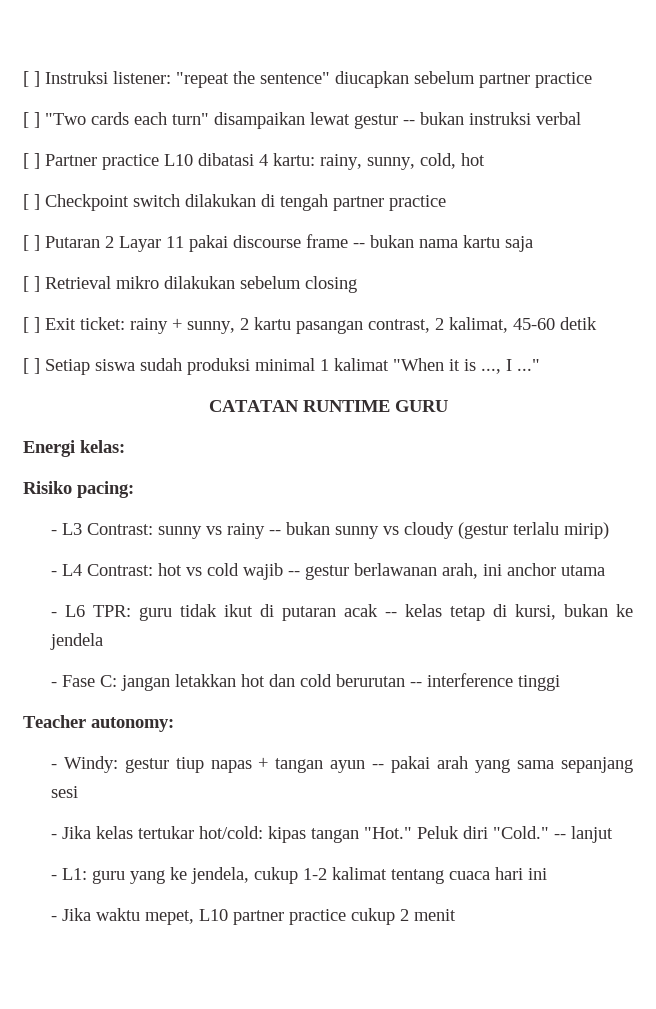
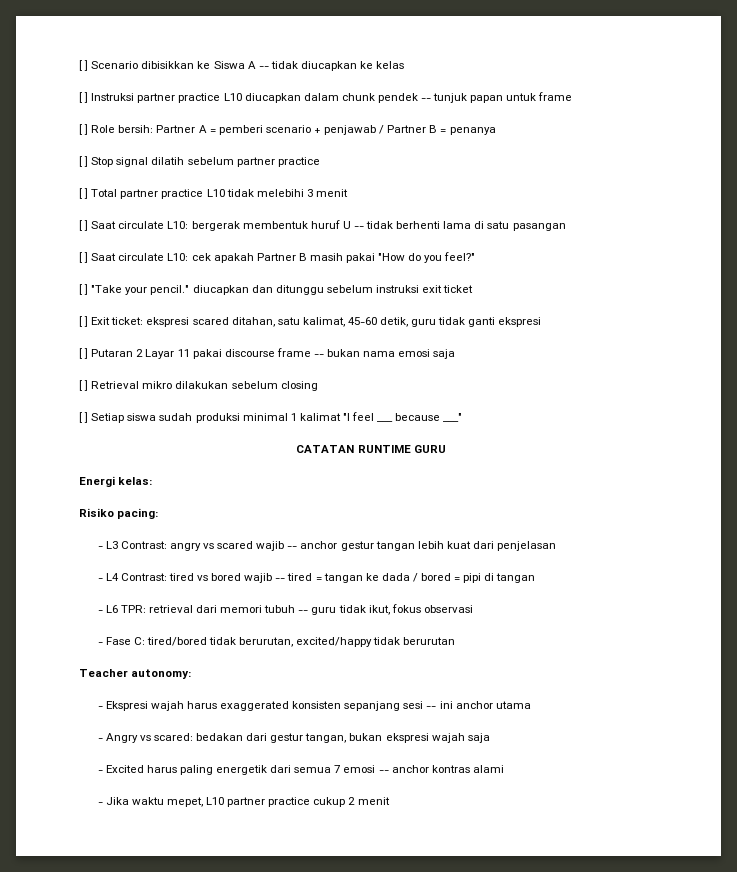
- [ ] Instruksi listener: "repeat the sentence" diucapkan sebelum partner practice
+ [ ] Scenario dibisikkan ke Siswa A -- tidak diucapkan ke kelas
+ [ ] Instruksi partner practice L10 diucapkan dalam chunk pendek -- tunjuk papan untuk frame
+ [ ] Role bersih: Partner A = pemberi scenario + penjawab / Partner B = penanya
+ [ ] Stop signal dilatih sebelum partner practice
- [ ] "Two cards each turn" disampaikan lewat gestur -- bukan instruksi verbal
- [ ] Partner practice L10 dibatasi 4 kartu: rainy, sunny, cold, hot
- [ ] Checkpoint switch dilakukan di tengah partner practice
+ [ ] Total partner practice L10 tidak melebihi 3 menit
+ [ ] Saat circulate L10: bergerak membentuk huruf U -- tidak berhenti lama di satu pasangan
+ [ ] Saat circulate L10: cek apakah Partner B masih pakai "How do you feel?"
+ [ ] "Take your pencil." diucapkan dan ditunggu sebelum instruksi exit ticket
+ [ ] Exit ticket: ekspresi scared ditahan, satu kalimat, 45-60 detik, guru tidak ganti ekspresi
- [ ] Putaran 2 Layar 11 pakai discourse frame -- bukan nama kartu saja
+ [ ] Putaran 2 Layar 11 pakai discourse frame -- bukan nama emosi saja
- [ ] Exit ticket: rainy + sunny, 2 kartu pasangan contrast, 2 kalimat, 45-60 detik
- [ ] Setiap siswa sudah produksi minimal 1 kalimat "When it is ..., I ..."
+ [ ] Setiap siswa sudah produksi minimal 1 kalimat "I feel ___ because ___"
- - L3 Contrast: sunny vs rainy -- bukan sunny vs cloudy (gestur terlalu mirip)
- - L4 Contrast: hot vs cold wajib -- gestur berlawanan arah, ini anchor utama
- - L6 TPR: guru tidak ikut di putaran acak -- kelas tetap di kursi, bukan ke jendela
- - Fase C: jangan letakkan hot dan cold berurutan -- interference tinggi
+ - L3 Contrast: angry vs scared wajib -- anchor gestur tangan lebih kuat dari penjelasan
+ - L4 Contrast: tired vs bored wajib -- tired = tangan ke dada / bored = pipi di tangan
+ - L6 TPR: retrieval dari memori tubuh -- guru tidak ikut, fokus observasi
+ - Fase C: tired/bored tidak berurutan, excited/happy tidak berurutan
  Teacher autonomy:
- - Windy: gestur tiup napas + tangan ayun -- pakai arah yang sama sepanjang sesi
- - Jika kelas tertukar hot/cold: kipas tangan "Hot." Peluk diri "Cold." -- lanjut
- - L1: guru yang ke jendela, cukup 1-2 kalimat tentang cuaca hari ini
+ - Ekspresi wajah harus exaggerated konsisten sepanjang sesi -- ini anchor utama
+ - Angry vs scared: bedakan dari gestur tangan, bukan ekspresi wajah saja
+ - Excited harus paling energetik dari semua 7 emosi -- anchor kontras alami

